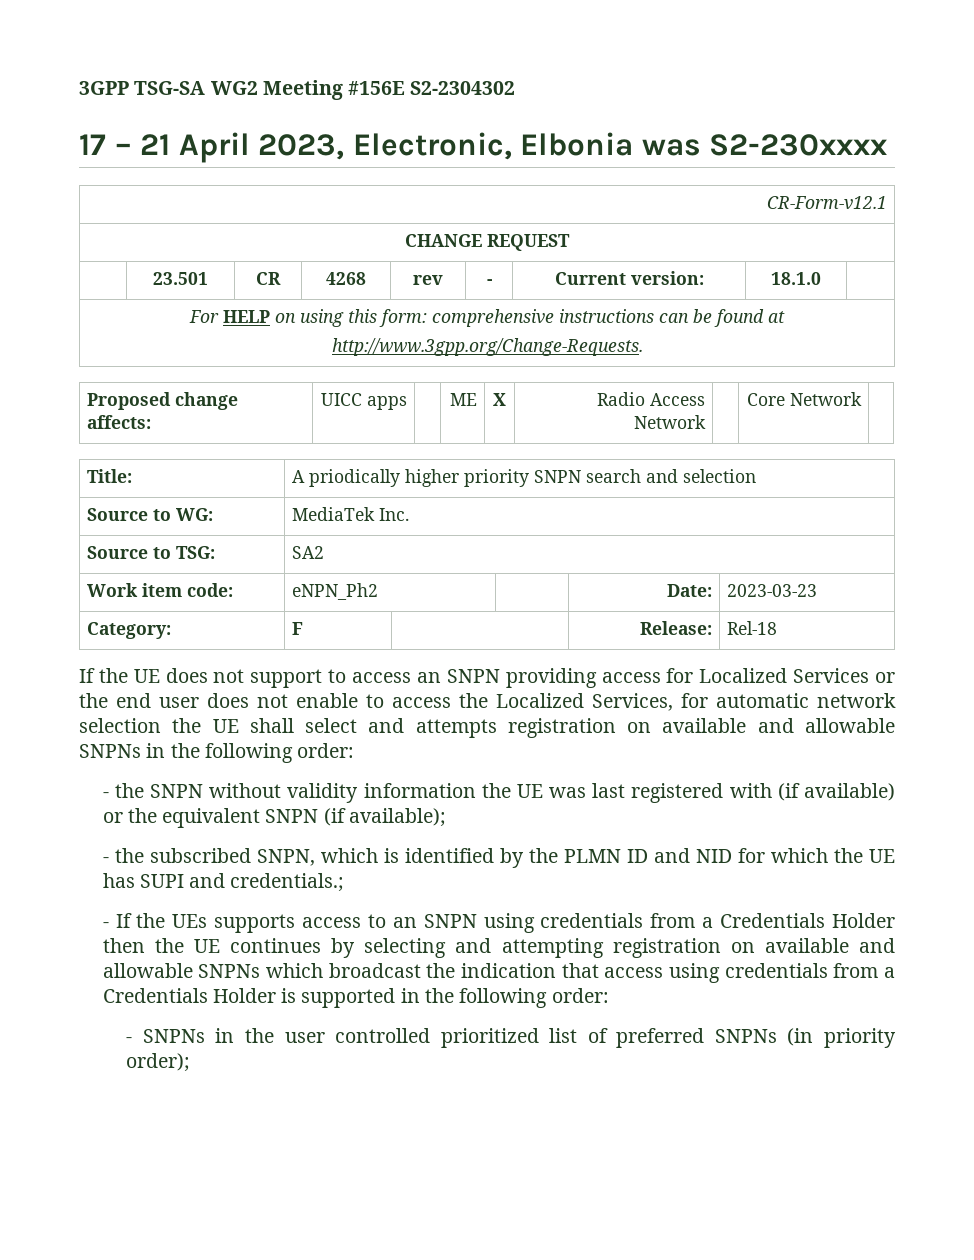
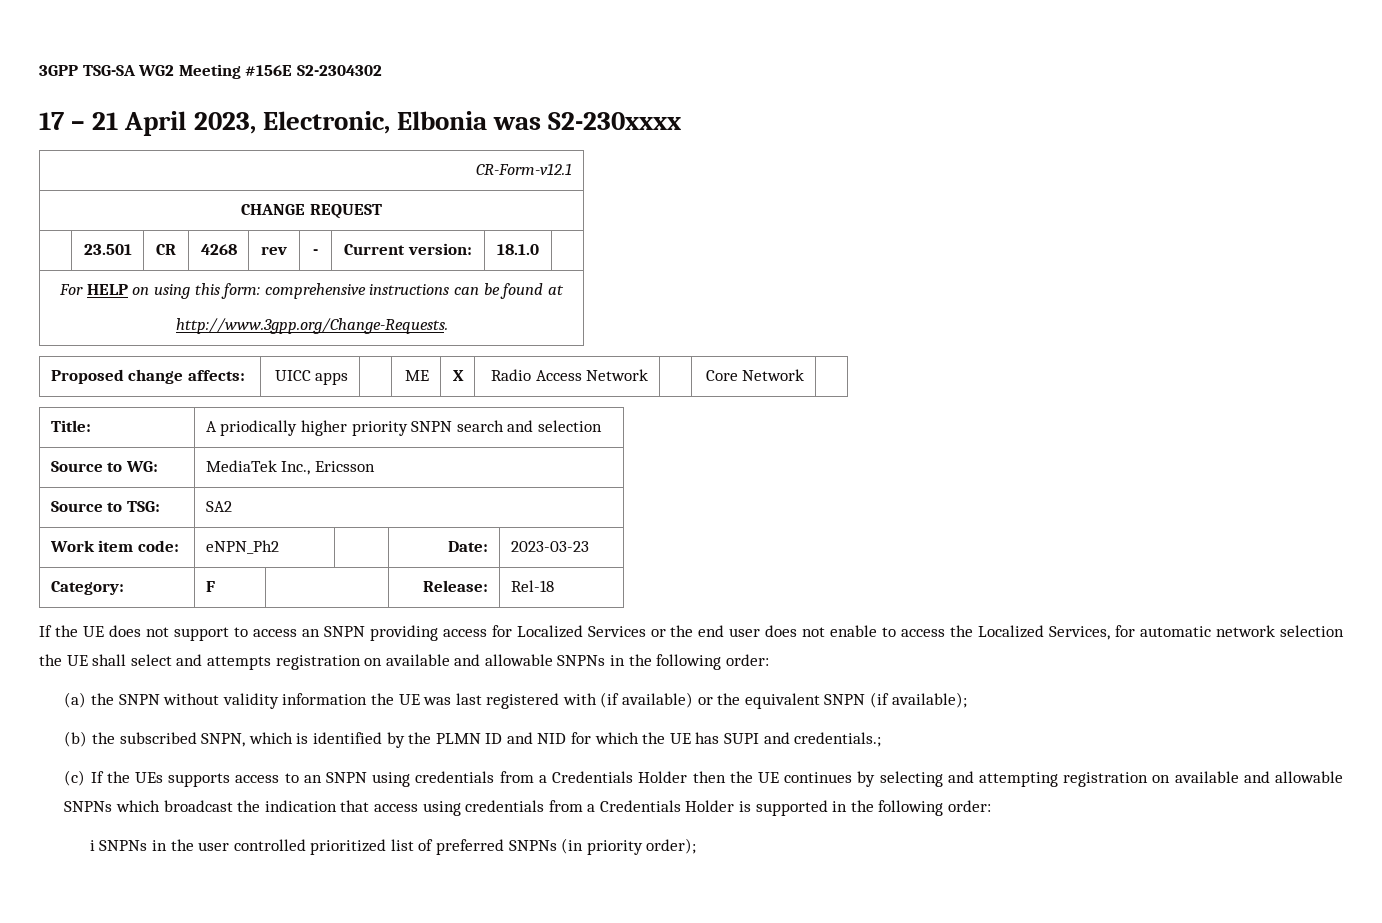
- Source to WG: | MediaTek Inc.
+ Source to WG: | MediaTek Inc., Ericsson
- - the SNPN without validity information the UE was last registered with (if available) or the equivalent SNPN (if available);
+ (a) the SNPN without validity information the UE was last registered with (if available) or the equivalent SNPN (if available);
- - the subscribed SNPN, which is identified by the PLMN ID and NID for which the UE has SUPI and credentials.;
+ (b) the subscribed SNPN, which is identified by the PLMN ID and NID for which the UE has SUPI and credentials.;
- - If the UEs supports access to an SNPN using credentials from a Credentials Holder then the UE continues by selecting and attempting registration on available and allowable SNPNs which broadcast the indication that access using credentials from a Credentials Holder is supported in the following order:
+ (c) If the UEs supports access to an SNPN using credentials from a Credentials Holder then the UE continues by selecting and attempting registration on available and allowable SNPNs which broadcast the indication that access using credentials from a Credentials Holder is supported in the following order:
- - SNPNs in the user controlled prioritized list of preferred SNPNs (in priority order);
+ i SNPNs in the user controlled prioritized list of preferred SNPNs (in priority order);

